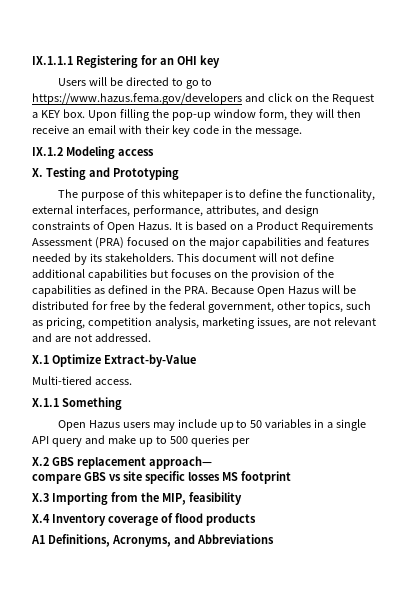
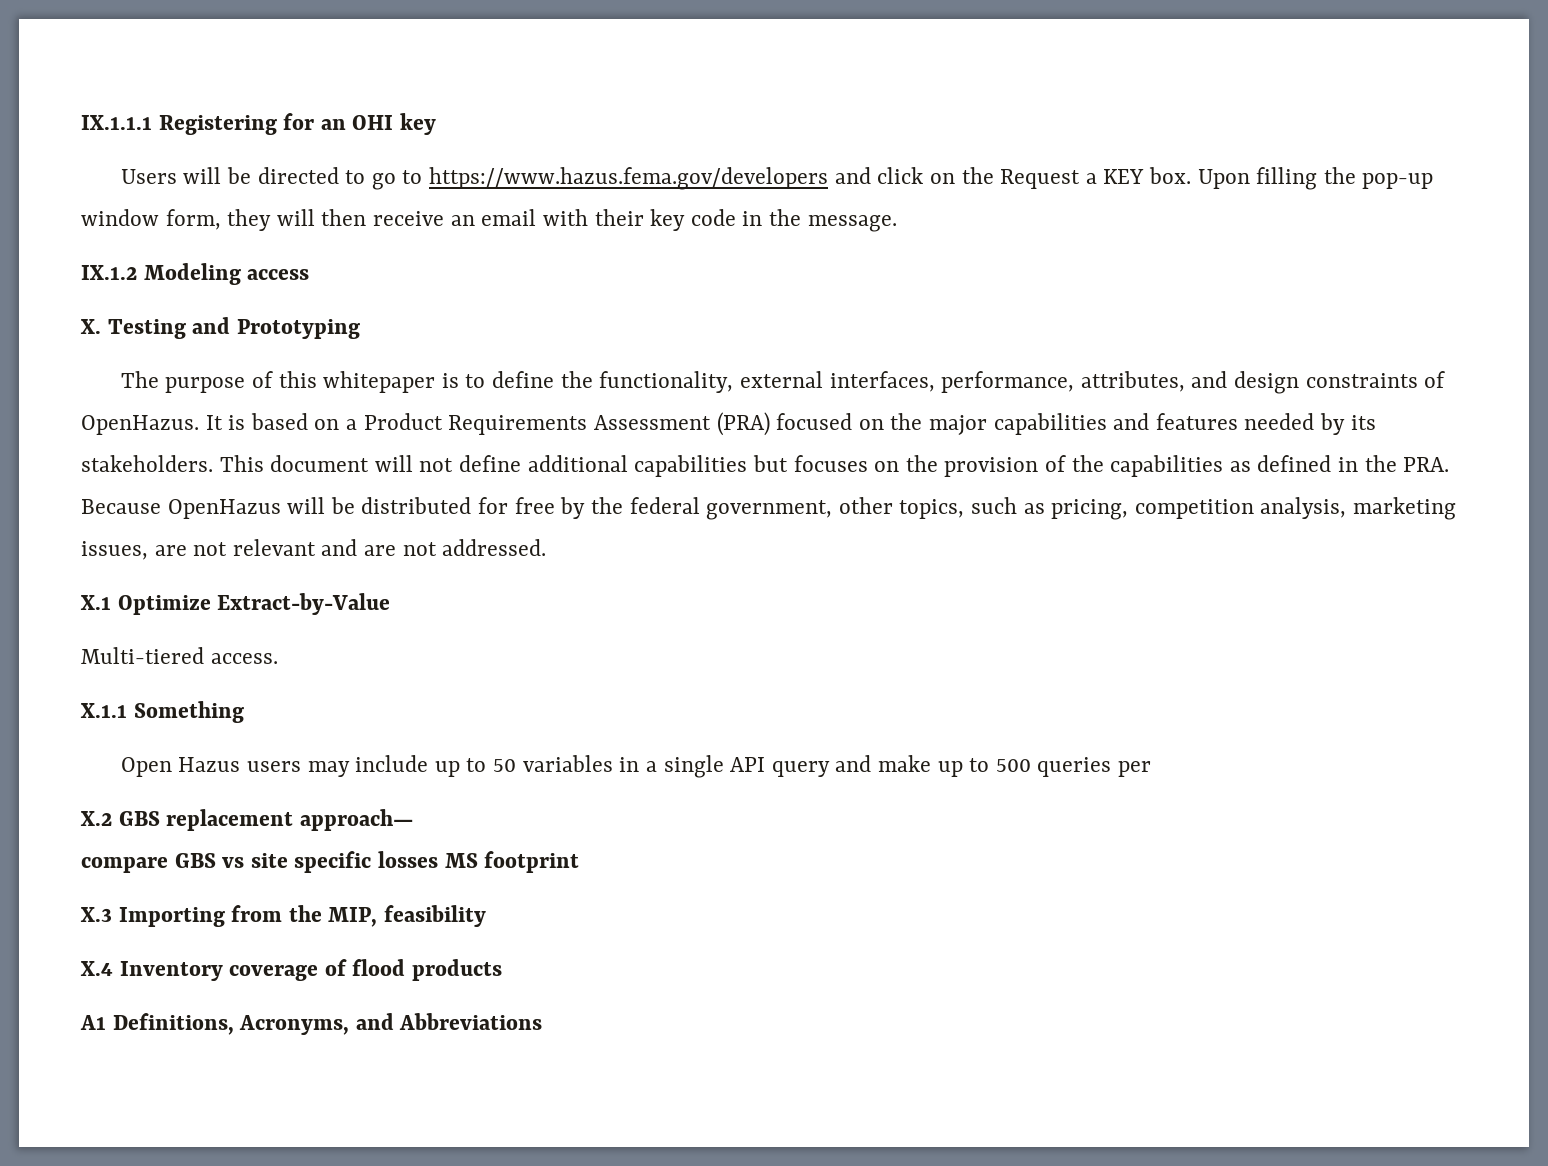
- The purpose of this whitepaper is to define the functionality, external interfaces, performance, attributes, and design constraints of Open Hazus.
+ The purpose of this whitepaper is to define the functionality, external interfaces, performance, attributes, and design constraints of OpenHazus.
- This document will not define additional capabilities but focuses on the provision of the capabilities as defined in the PRA. Because Open Hazus will be distributed for free by the federal government, other topics, such as pricing, competition analysis, marketing issues, are not relevant and are not addressed.
+ This document will not define additional capabilities but focuses on the provision of the capabilities as defined in the PRA. Because OpenHazus will be distributed for free by the federal government, other topics, such as pricing, competition analysis, marketing issues, are not relevant and are not addressed.

